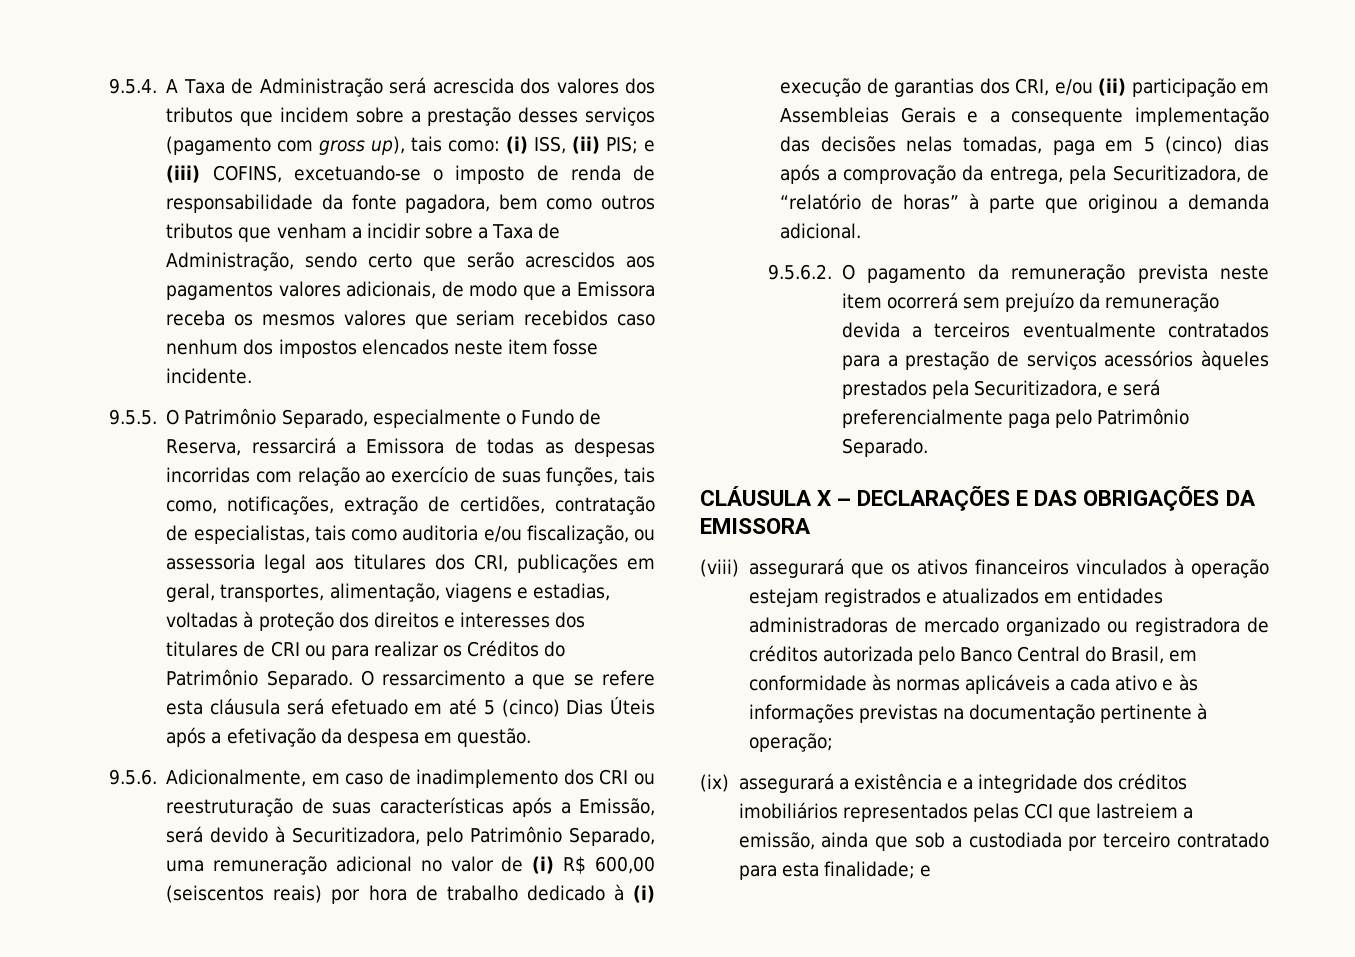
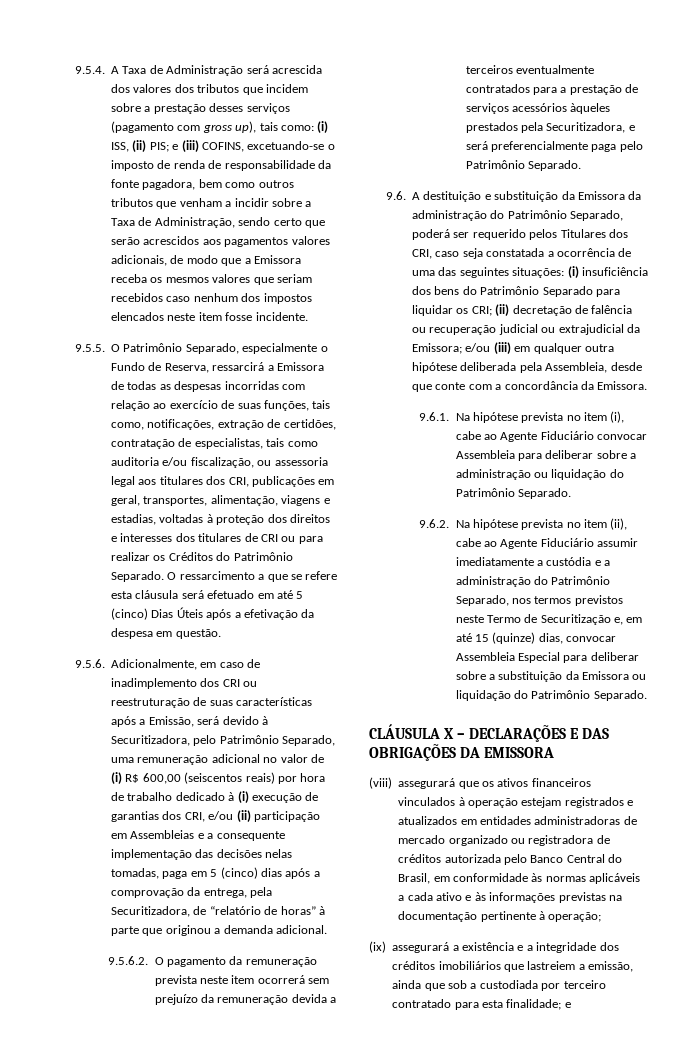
- 9.5.6. Adicionalmente, em caso de inadimplemento dos CRI ou reestruturação de suas características após a Emissão, será devido à Securitizadora, pelo Patrimônio Separado, uma remuneração adicional no valor de (i) R$ 600,00 (seiscentos reais) por hora de trabalho dedicado à (i) execução de garantias dos CRI, e/ou (ii) participação em Assembleias Gerais e a consequente implementação das decisões nelas tomadas, paga em 5 (cinco) dias após a comprovação da entrega, pela Securitizadora, de “relatório de horas” à parte que originou a demanda adicional.
+ 9.5.6. Adicionalmente, em caso de inadimplemento dos CRI ou reestruturação de suas características após a Emissão, será devido à Securitizadora, pelo Patrimônio Separado, uma remuneração adicional no valor de (i) R$ 600,00 (seiscentos reais) por hora de trabalho dedicado à (i) execução de garantias dos CRI, e/ou (ii) participação em Assembleias e a consequente implementação das decisões nelas tomadas, paga em 5 (cinco) dias após a comprovação da entrega, pela Securitizadora, de “relatório de horas” à parte que originou a demanda adicional.
+ 9.6. A destituição e substituição da Emissora da administração do Patrimônio Separado, poderá ser requerido pelos Titulares dos CRI, caso seja constatada a ocorrência de uma das seguintes situações: (i) insuficiência dos bens do Patrimônio Separado para liquidar os CRI; (ii) decretação de falência ou recuperação judicial ou extrajudicial da Emissora; e/ou (iii) em qualquer outra hipótese deliberada pela Assembleia, desde que conte com a concordância da Emissora.
+ 9.6.1. Na hipótese prevista no item (i), cabe ao Agente Fiduciário convocar Assembleia para deliberar sobre a administração ou liquidação do Patrimônio Separado.
+ 9.6.2. Na hipótese prevista no item (ii), cabe ao Agente Fiduciário assumir imediatamente a custódia e a administração do Patrimônio Separado, nos termos previstos neste Termo de Securitização e, em até 15 (quinze) dias, convocar Assembleia Especial para deliberar sobre a substituição da Emissora ou liquidação do Patrimônio Separado.
- (ix) assegurará a existência e a integridade dos créditos imobiliários representados pelas CCI que lastreiem a emissão, ainda que sob a custodiada por terceiro contratado para esta finalidade; e
+ (ix) assegurará a existência e a integridade dos créditos imobiliários que lastreiem a emissão, ainda que sob a custodiada por terceiro contratado para esta finalidade; e

